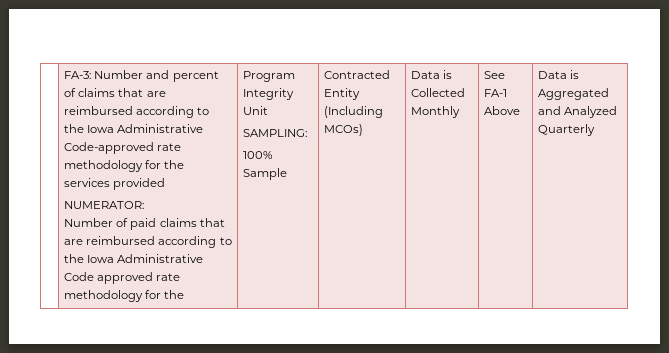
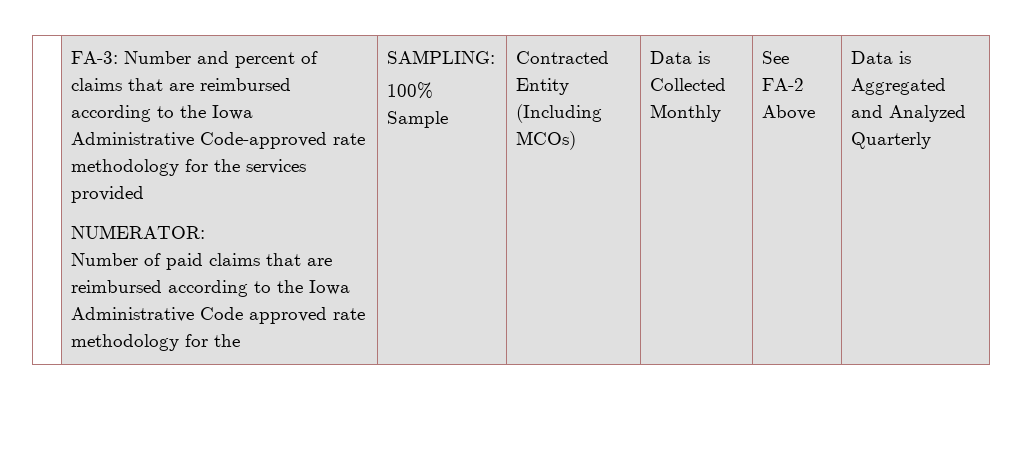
- Program Integrity Unit
- See FA-1 Above
+ See FA-2 Above

